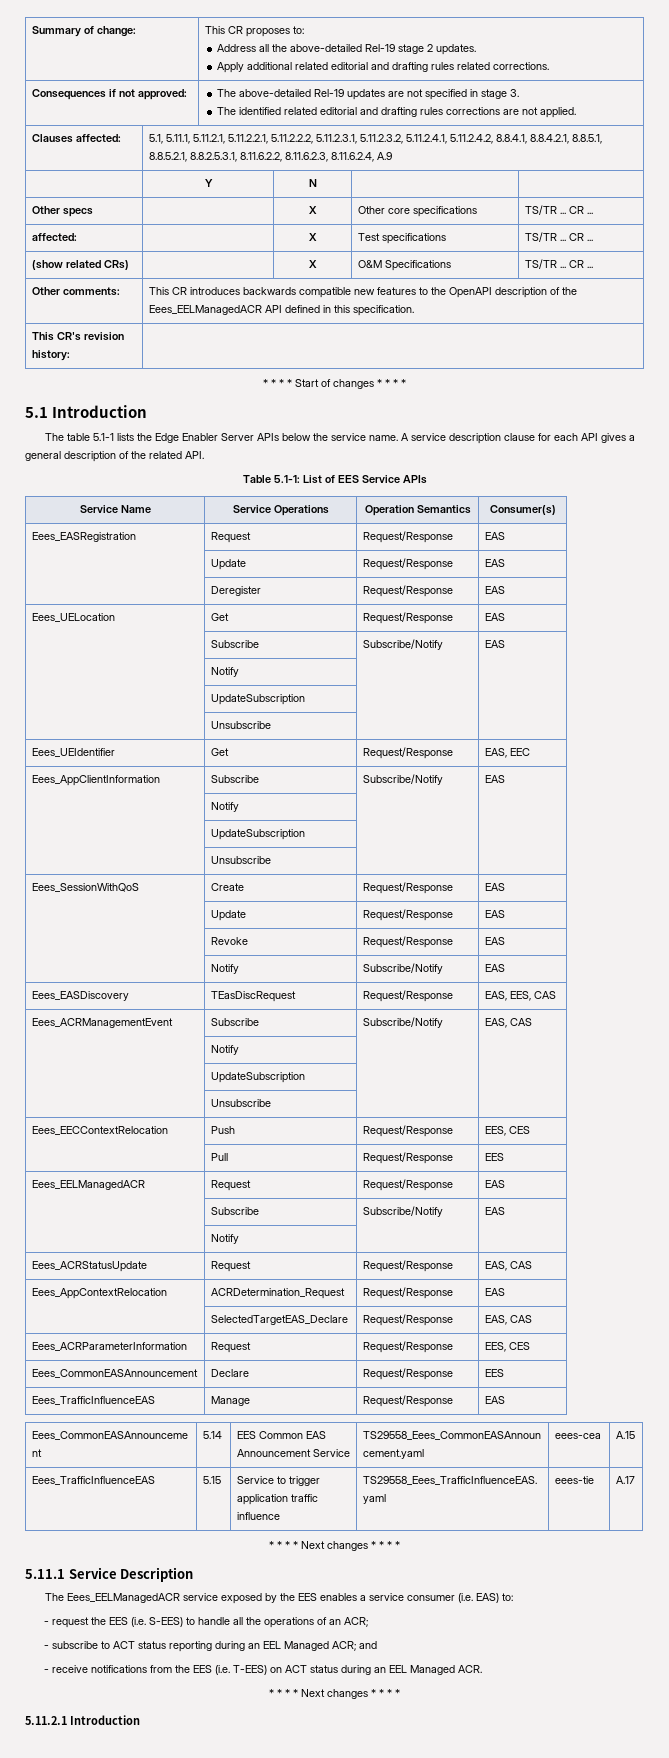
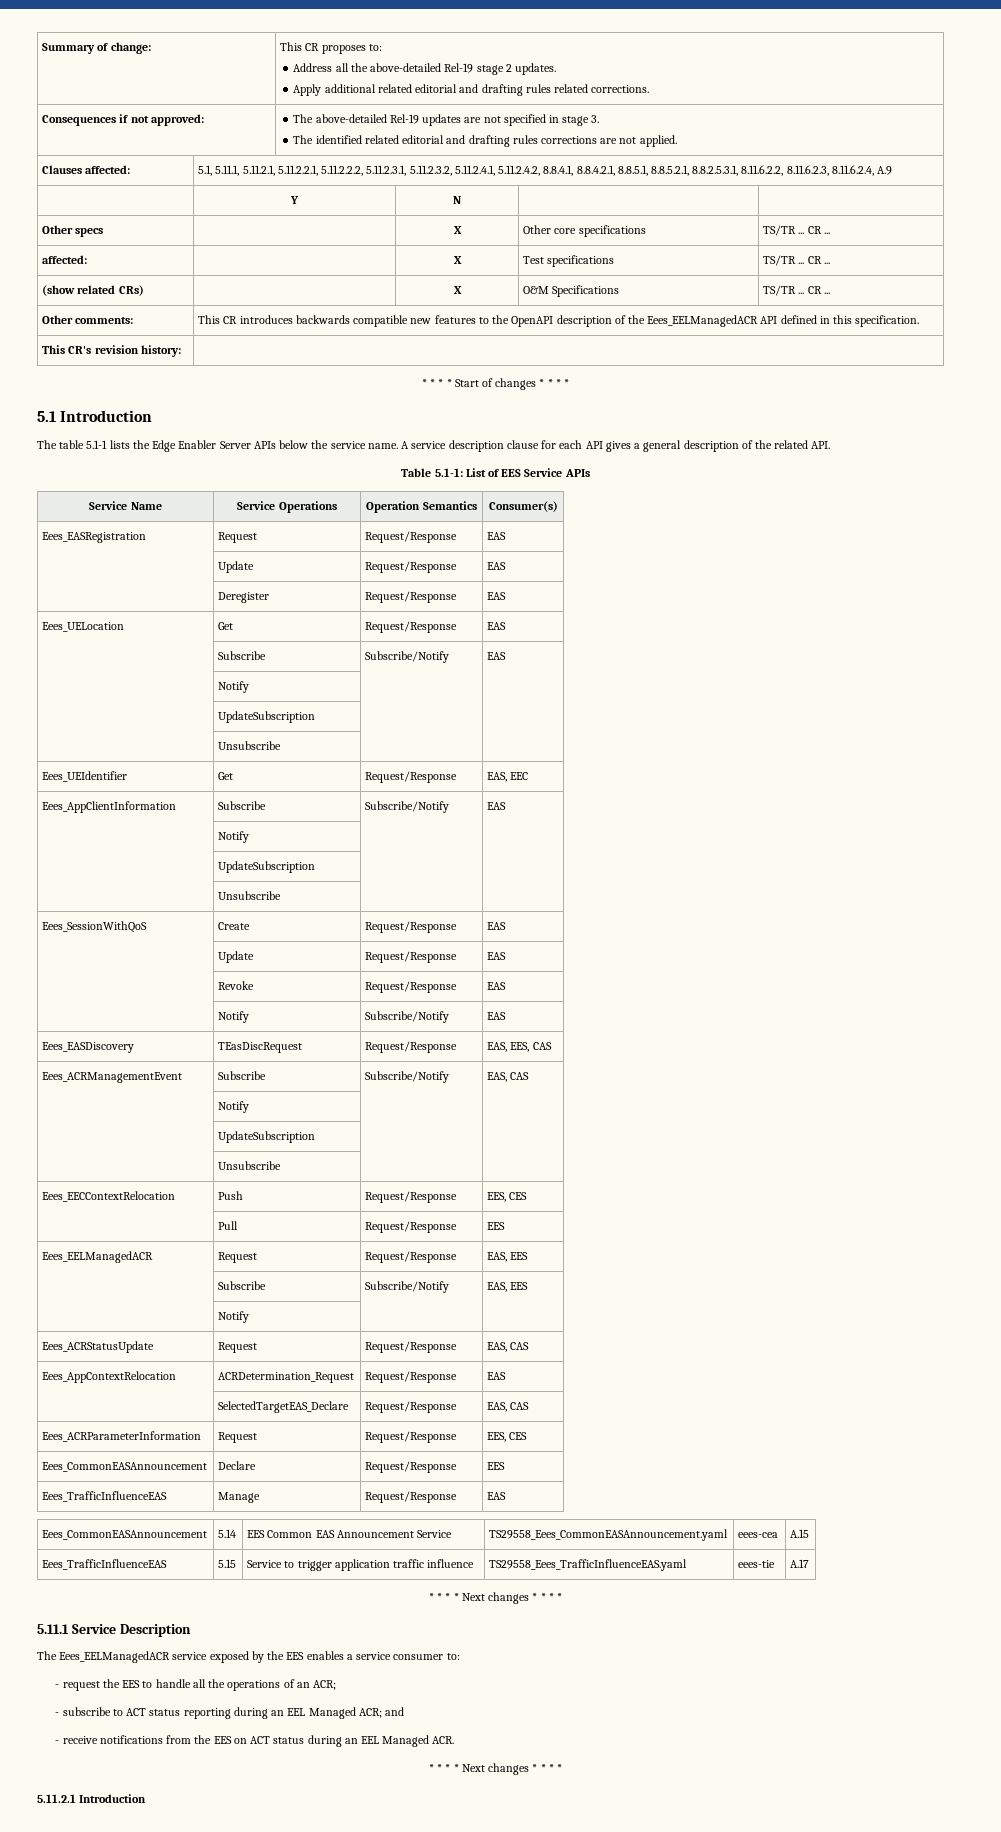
- Eees_EELManagedACR | Request | Request/Response | EAS
- | Subscribe | Subscribe/Notify | EAS
+ Eees_EELManagedACR | Request | Request/Response | EAS, EES
+ | Subscribe | Subscribe/Notify | EAS, EES
- The Eees_EELManagedACR service exposed by the EES enables a service consumer (i.e. EAS) to:
+ The Eees_EELManagedACR service exposed by the EES enables a service consumer to:
- - request the EES (i.e. S-EES) to handle all the operations of an ACR;
+ - request the EES to handle all the operations of an ACR;
- - receive notifications from the EES (i.e. T-EES) on ACT status during an EEL Managed ACR.
+ - receive notifications from the EES on ACT status during an EEL Managed ACR.

